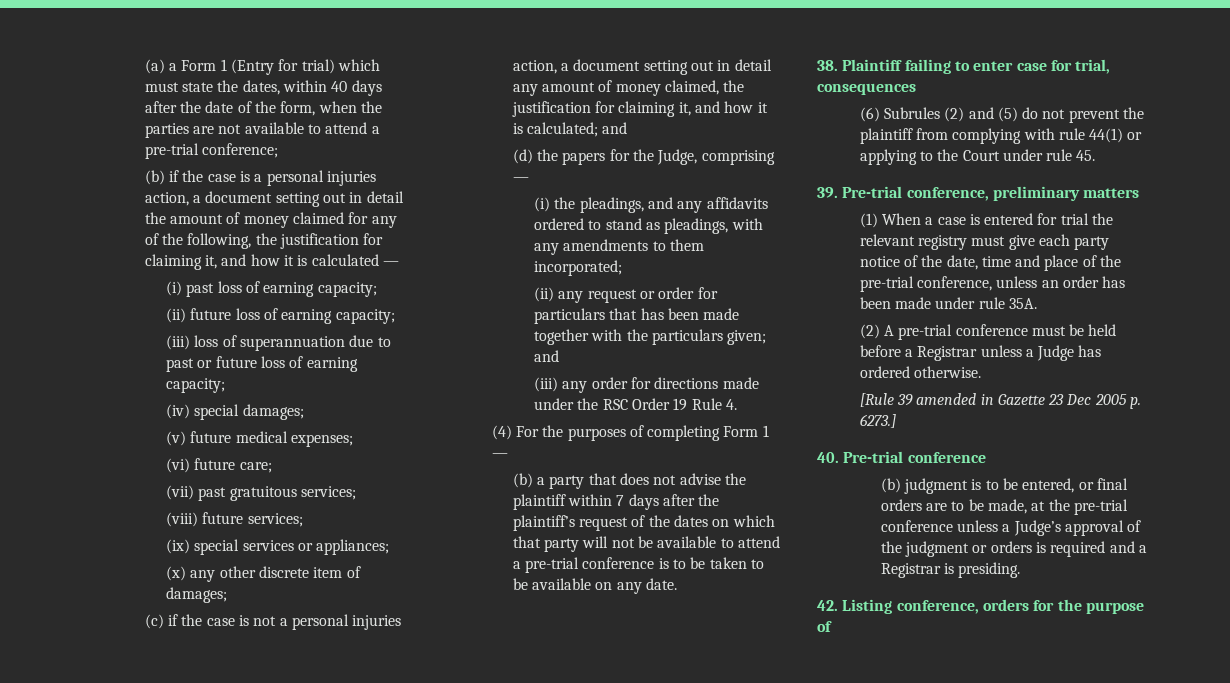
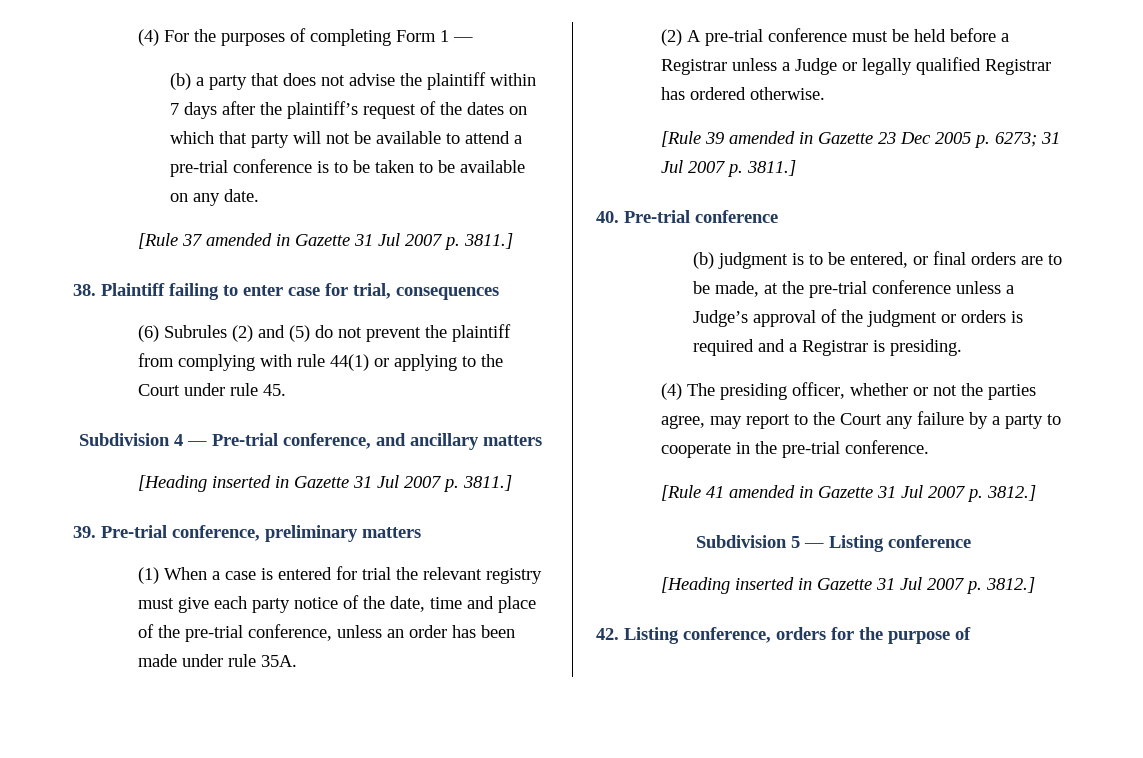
- (a) a Form 1 (Entry for trial) which must state the dates, within 40 days after the date of the form, when the parties are not available to attend a pre-trial conference;
- (b) if the case is a personal injuries action, a document setting out in detail the amount of money claimed for any of the following, the justification for claiming it, and how it is calculated —
- (i) past loss of earning capacity;
- (ii) future loss of earning capacity;
- (iii) loss of superannuation due to past or future loss of earning capacity;
- (iv) special damages;
- (v) future medical expenses;
- (vi) future care;
- (vii) past gratuitous services;
- (viii) future services;
- (ix) special services or appliances;
- (x) any other discrete item of damages;
- (c) if the case is not a personal injuries action, a document setting out in detail any amount of money claimed, the justification for claiming it, and how it is calculated; and
- (d) the papers for the Judge, comprising —
- (i) the pleadings, and any affidavits ordered to stand as pleadings, with any amendments to them incorporated;
- (ii) any request or order for particulars that has been made together with the particulars given; and
- (iii) any order for directions made under the RSC Order 19 Rule 4.
+ [Rule 37 amended in Gazette 31 Jul 2007 p. 3811.]
+ Subdivision 4 — Pre-trial conference, and ancillary matters
+ [Heading inserted in Gazette 31 Jul 2007 p. 3811.]
- (2) A pre-trial conference must be held before a Registrar unless a Judge has ordered otherwise.
+ (2) A pre-trial conference must be held before a Registrar unless a Judge or legally qualified Registrar has ordered otherwise.
- [Rule 39 amended in Gazette 23 Dec 2005 p. 6273.]
+ [Rule 39 amended in Gazette 23 Dec 2005 p. 6273; 31 Jul 2007 p. 3811.]
+ (4) The presiding officer, whether or not the parties agree, may report to the Court any failure by a party to cooperate in the pre-trial conference.
+ [Rule 41 amended in Gazette 31 Jul 2007 p. 3812.]
+ Subdivision 5 — Listing conference
+ [Heading inserted in Gazette 31 Jul 2007 p. 3812.]

